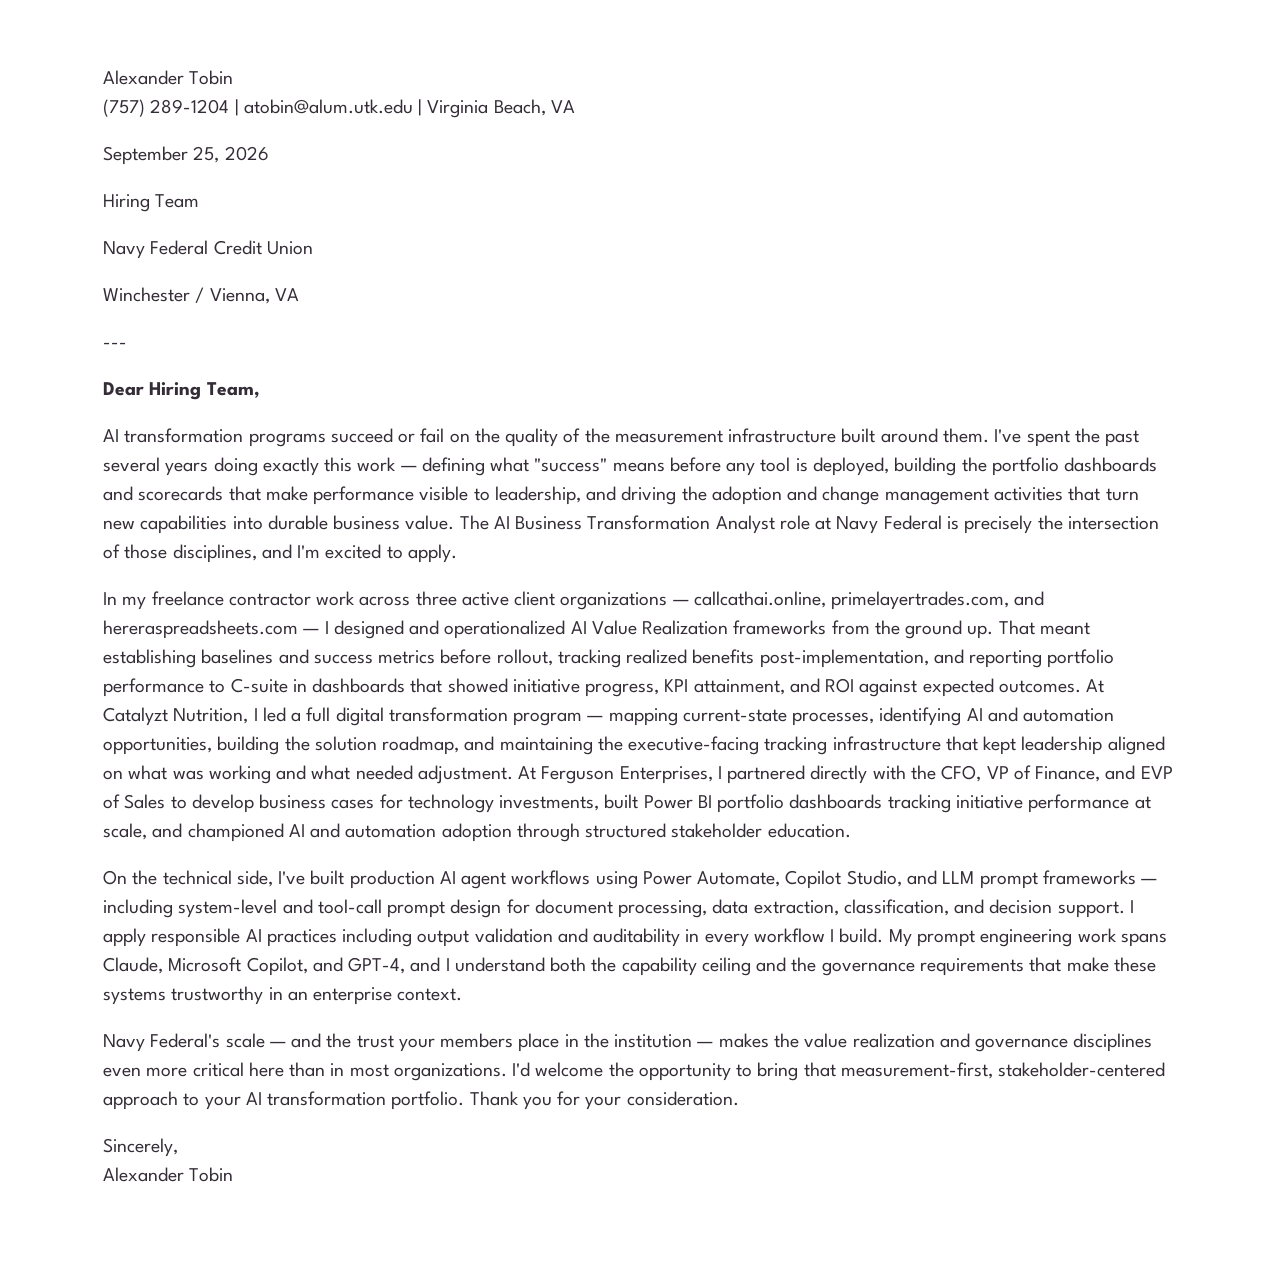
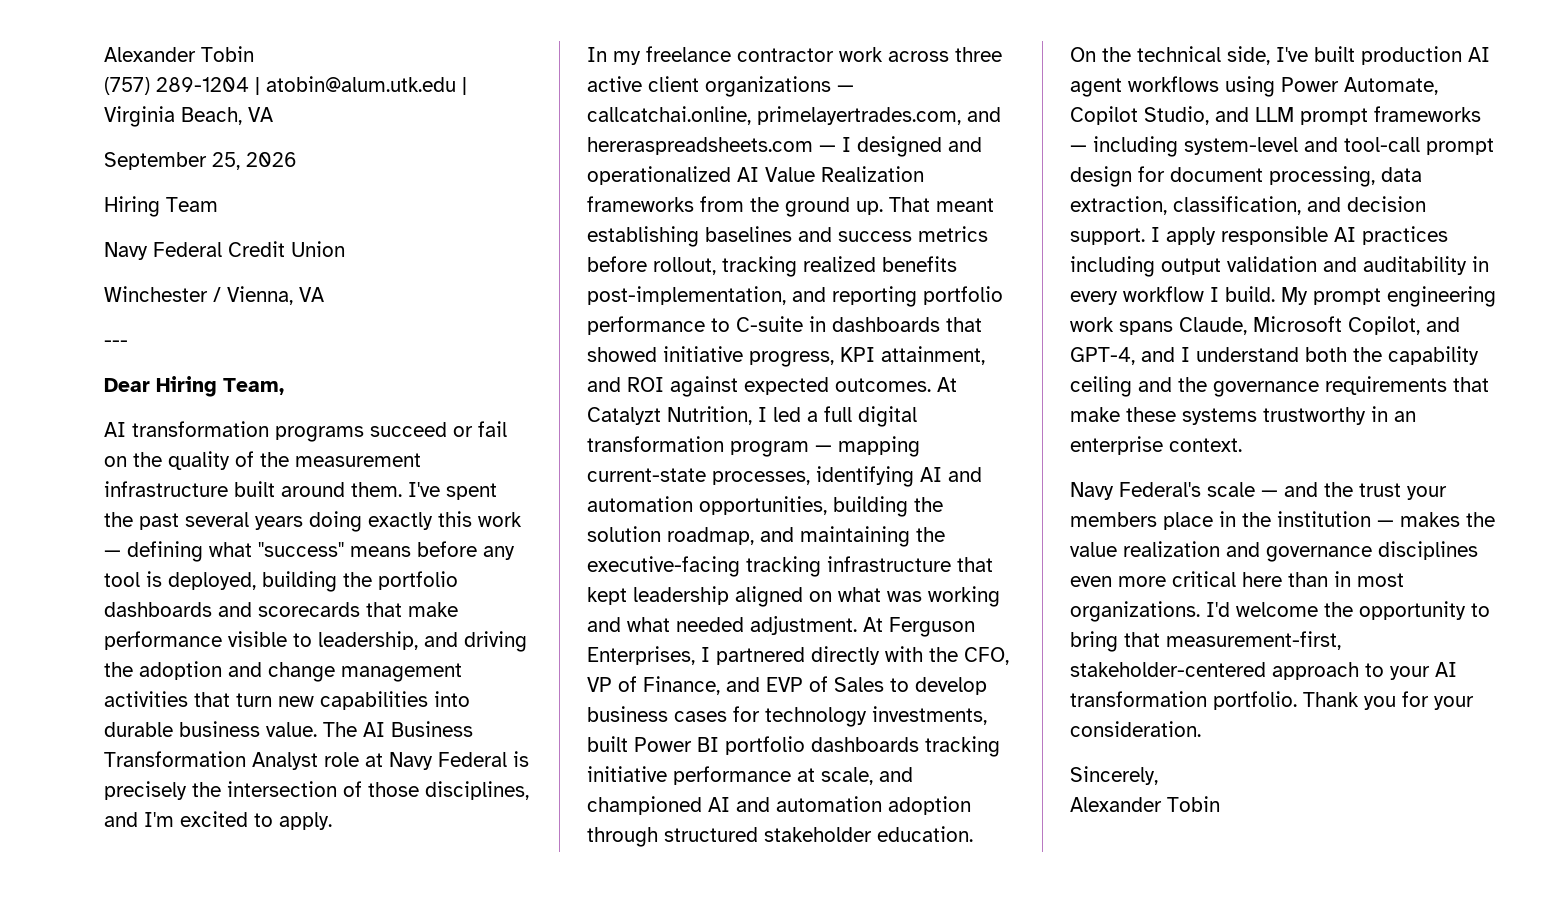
- In my freelance contractor work across three active client organizations — callcathai.online, primelayertrades.com, and hereraspreadsheets.com — I designed and operationalized AI Value Realization frameworks from the ground up.
+ In my freelance contractor work across three active client organizations — callcatchai.online, primelayertrades.com, and hereraspreadsheets.com — I designed and operationalized AI Value Realization frameworks from the ground up.

